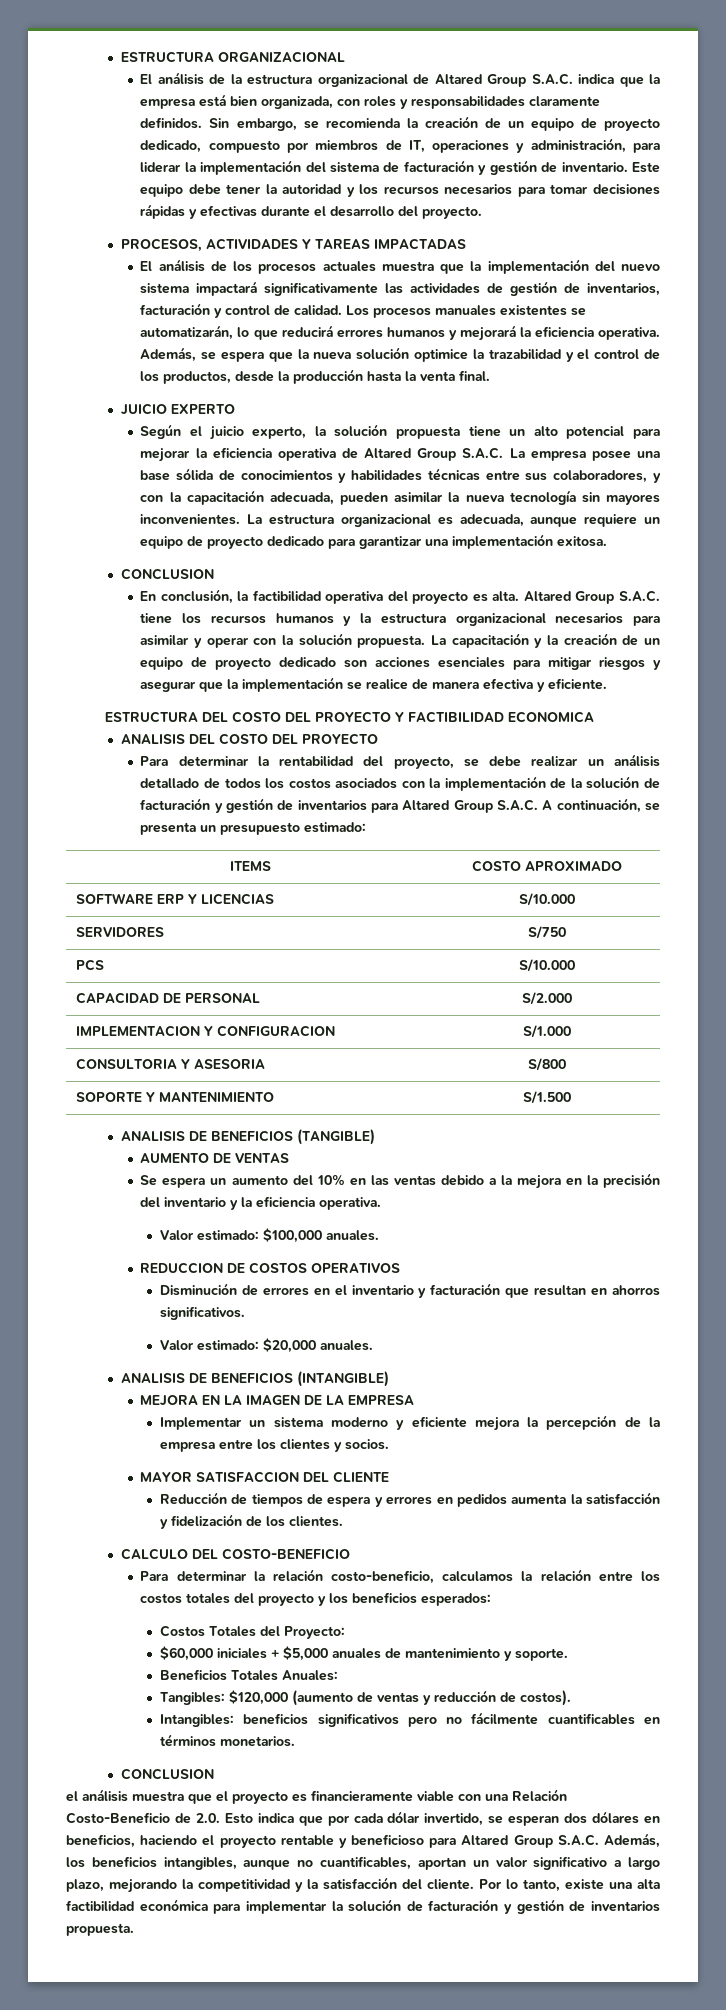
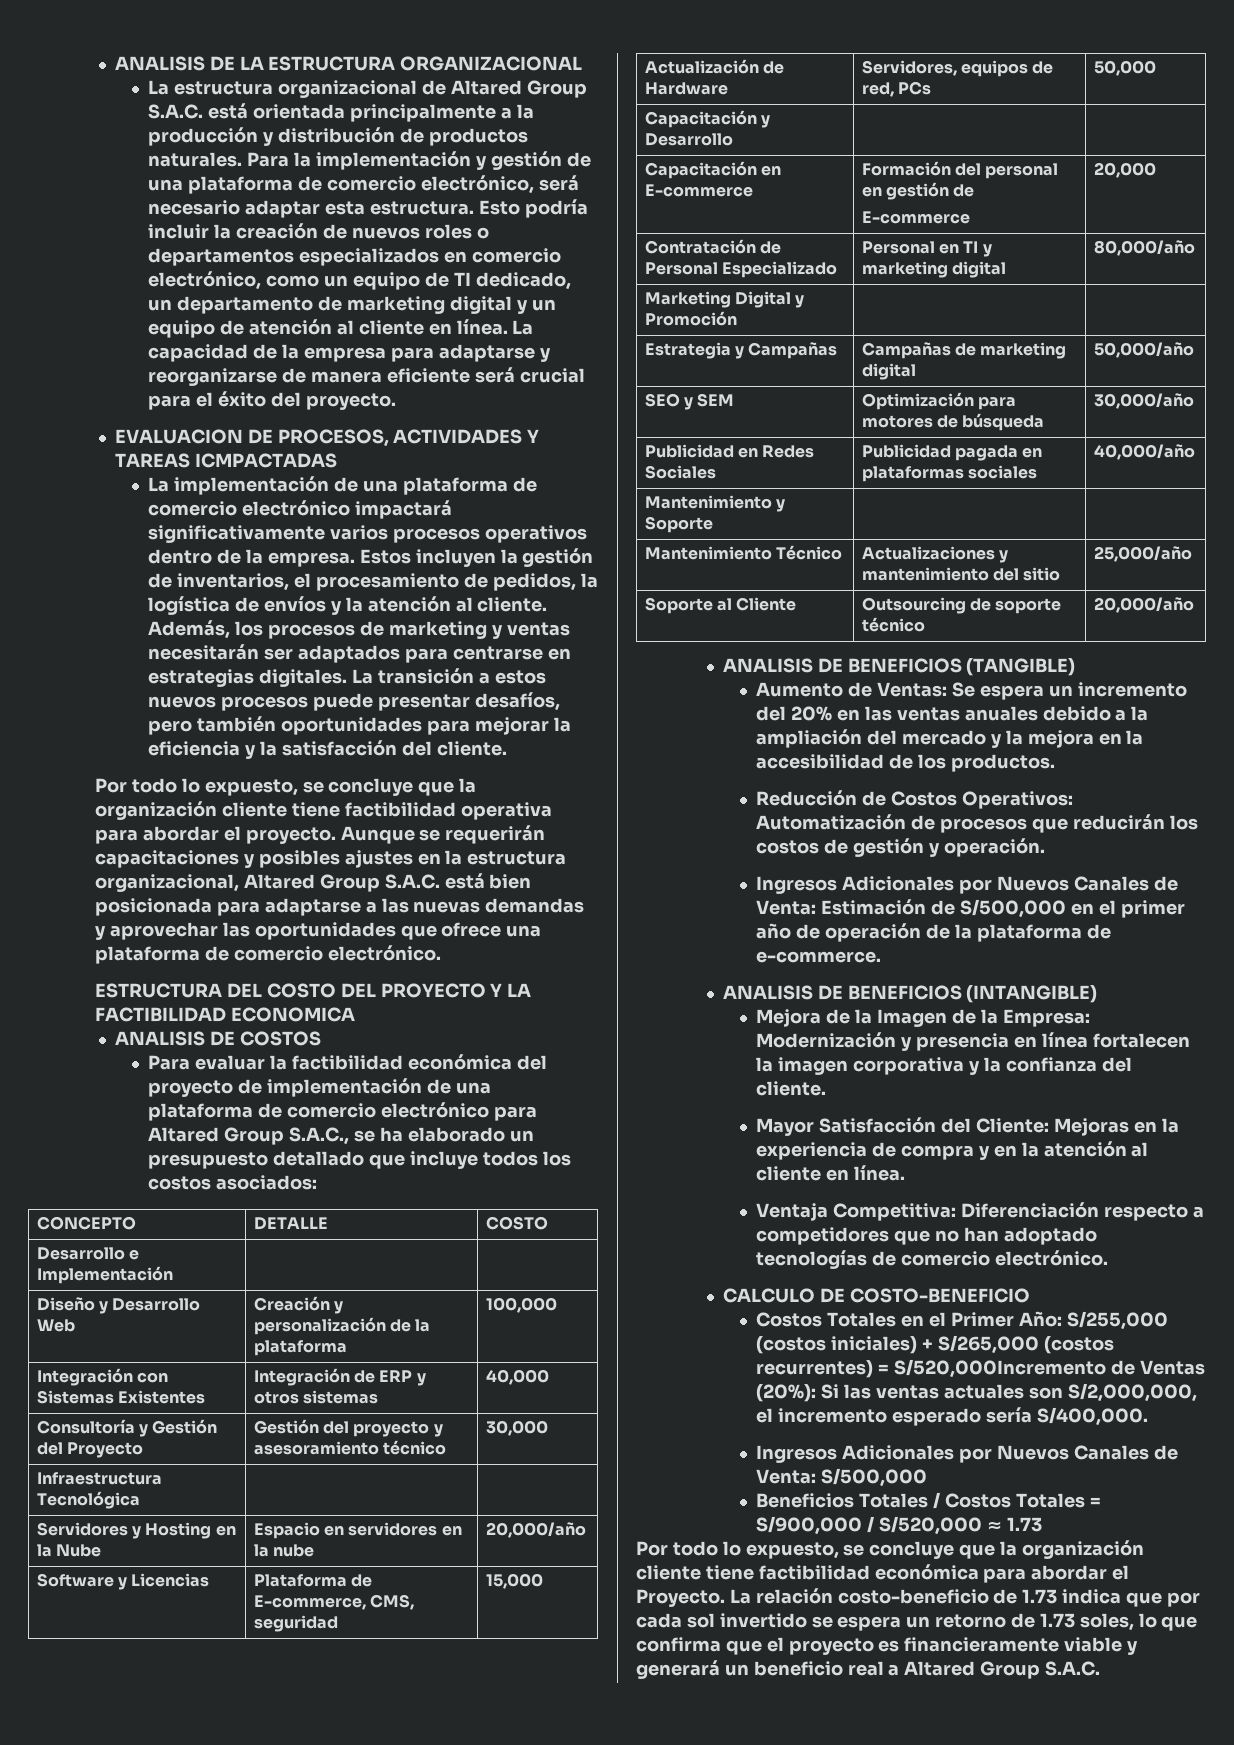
- ESTRUCTURA ORGANIZACIONAL
+ ANALISIS DE LA ESTRUCTURA ORGANIZACIONAL
- El análisis de la estructura organizacional de Altared Group S.A.C. indica que la empresa está bien organizada, con roles y responsabilidades claramente definidos. Sin embargo, se recomienda la creación de un equipo de proyecto dedicado, compuesto por miembros de IT, operaciones y administración, para liderar la implementación del sistema de facturación y gestión de inventario. Este equipo debe tener la autoridad y los recursos necesarios para tomar decisiones rápidas y efectivas durante el desarrollo del proyecto.
+ La estructura organizacional de Altared Group S.A.C. está orientada principalmente a la producción y distribución de productos naturales. Para la implementación y gestión de una plataforma de comercio electrónico, será necesario adaptar esta estructura. Esto podría incluir la creación de nuevos roles o departamentos especializados en comercio electrónico, como un equipo de TI dedicado, un departamento de marketing digital y un equipo de atención al cliente en línea. La capacidad de la empresa para adaptarse y reorganizarse de manera eficiente será crucial para el éxito del proyecto.
- PROCESOS, ACTIVIDADES Y TAREAS IMPACTADAS
- El análisis de los procesos actuales muestra que la implementación del nuevo sistema impactará significativamente las actividades de gestión de inventarios, facturación y control de calidad. Los procesos manuales existentes se automatizarán, lo que reducirá errores humanos y mejorará la eficiencia operativa. Además, se espera que la nueva solución optimice la trazabilidad y el control de los productos, desde la producción hasta la venta final.
- JUICIO EXPERTO
- Según el juicio experto, la solución propuesta tiene un alto potencial para mejorar la eficiencia operativa de Altared Group S.A.C. La empresa posee una base sólida de conocimientos y habilidades técnicas entre sus colaboradores, y con la capacitación adecuada, pueden asimilar la nueva tecnología sin mayores inconvenientes. La estructura organizacional es adecuada, aunque requiere un equipo de proyecto dedicado para garantizar una implementación exitosa.
- CONCLUSION
- En conclusión, la factibilidad operativa del proyecto es alta. Altared Group S.A.C. tiene los recursos humanos y la estructura organizacional necesarios para asimilar y operar con la solución propuesta. La capacitación y la creación de un equipo de proyecto dedicado son acciones esenciales para mitigar riesgos y asegurar que la implementación se realice de manera efectiva y eficiente.
+ EVALUACION DE PROCESOS, ACTIVIDADES Y TAREAS ICMPACTADAS
+ La implementación de una plataforma de comercio electrónico impactará significativamente varios procesos operativos dentro de la empresa. Estos incluyen la gestión de inventarios, el procesamiento de pedidos, la logística de envíos y la atención al cliente. Además, los procesos de marketing y ventas necesitarán ser adaptados para centrarse en estrategias digitales. La transición a estos nuevos procesos puede presentar desafíos, pero también oportunidades para mejorar la eficiencia y la satisfacción del cliente.
+ Por todo lo expuesto, se concluye que la organización cliente tiene factibilidad operativa para abordar el proyecto. Aunque se requerirán capacitaciones y posibles ajustes en la estructura organizacional, Altared Group S.A.C. está bien posicionada para adaptarse a las nuevas demandas y aprovechar las oportunidades que ofrece una plataforma de comercio electrónico.
- ESTRUCTURA DEL COSTO DEL PROYECTO Y FACTIBILIDAD ECONOMICA
+ ESTRUCTURA DEL COSTO DEL PROYECTO Y LA FACTIBILIDAD ECONOMICA
- ANALISIS DEL COSTO DEL PROYECTO
- Para determinar la rentabilidad del proyecto, se debe realizar un análisis detallado de todos los costos asociados con la implementación de la solución de facturación y gestión de inventarios para Altared Group S.A.C. A continuación, se presenta un presupuesto estimado:
- ITEMS | COSTO APROXIMADO
- SOFTWARE ERP Y LICENCIAS | S/10.000
- SERVIDORES | S/750
- PCS | S/10.000
- CAPACIDAD DE PERSONAL | S/2.000
- IMPLEMENTACION Y CONFIGURACION | S/1.000
- CONSULTORIA Y ASESORIA | S/800
- SOPORTE Y MANTENIMIENTO | S/1.500
+ ANALISIS DE COSTOS
+ Para evaluar la factibilidad económica del proyecto de implementación de una plataforma de comercio electrónico para Altared Group S.A.C., se ha elaborado un presupuesto detallado que incluye todos los costos asociados:
+ CONCEPTO | DETALLE | COSTO
+ Desarrollo e Implementación | |
+ Diseño y Desarrollo Web | Creación y personalización de la plataforma | 100,000
+ Integración con Sistemas Existentes | Integración de ERP y otros sistemas | 40,000
+ Consultoría y Gestión del Proyecto | Gestión del proyecto y asesoramiento técnico | 30,000
+ Infraestructura Tecnológica | |
+ Servidores y Hosting en la Nube | Espacio en servidores en la nube | 20,000/año
+ Software y Licencias | Plataforma de E-commerce, CMS, seguridad | 15,000
+ Actualización de Hardware | Servidores, equipos de red, PCs | 50,000
+ Capacitación y Desarrollo | |
+ Capacitación en E-commerce | Formación del personal en gestión de
+ E-commerce | 20,000
+ Contratación de Personal Especializado | Personal en TI y marketing digital | 80,000/año
+ Marketing Digital y Promoción | |
+ Estrategia y Campañas | Campañas de marketing digital | 50,000/año
+ SEO y SEM | Optimización para motores de búsqueda | 30,000/año
+ Publicidad en Redes Sociales | Publicidad pagada en plataformas sociales | 40,000/año
+ Mantenimiento y Soporte | |
+ Mantenimiento Técnico | Actualizaciones y mantenimiento del sitio | 25,000/año
+ Soporte al Cliente | Outsourcing de soporte técnico | 20,000/año
  ANALISIS DE BENEFICIOS (TANGIBLE)
- AUMENTO DE VENTAS
- Se espera un aumento del 10% en las ventas debido a la mejora en la precisión del inventario y la eficiencia operativa.
- Valor estimado: $100,000 anuales.
- REDUCCION DE COSTOS OPERATIVOS
- Disminución de errores en el inventario y facturación que resultan en ahorros significativos.
- Valor estimado: $20,000 anuales.
+ Aumento de Ventas: Se espera un incremento del 20% en las ventas anuales debido a la ampliación del mercado y la mejora en la accesibilidad de los productos.
+ Reducción de Costos Operativos: Automatización de procesos que reducirán los costos de gestión y operación.
+ Ingresos Adicionales por Nuevos Canales de Venta: Estimación de S/500,000 en el primer año de operación de la plataforma de e-commerce.
  ANALISIS DE BENEFICIOS (INTANGIBLE)
- MEJORA EN LA IMAGEN DE LA EMPRESA
- Implementar un sistema moderno y eficiente mejora la percepción de la empresa entre los clientes y socios.
- MAYOR SATISFACCION DEL CLIENTE
- Reducción de tiempos de espera y errores en pedidos aumenta la satisfacción y fidelización de los clientes.
+ Mejora de la Imagen de la Empresa: Modernización y presencia en línea fortalecen la imagen corporativa y la confianza del cliente.
+ Mayor Satisfacción del Cliente: Mejoras en la experiencia de compra y en la atención al cliente en línea.
+ Ventaja Competitiva: Diferenciación respecto a competidores que no han adoptado tecnologías de comercio electrónico.
- CALCULO DEL COSTO-BENEFICIO
+ CALCULO DE COSTO-BENEFICIO
- Para determinar la relación costo-beneficio, calculamos la relación entre los costos totales del proyecto y los beneficios esperados:
- Costos Totales del Proyecto:
- $60,000 iniciales + $5,000 anuales de mantenimiento y soporte.
- Beneficios Totales Anuales:
- Tangibles: $120,000 (aumento de ventas y reducción de costos).
- Intangibles: beneficios significativos pero no fácilmente cuantificables en términos monetarios.
- CONCLUSION
- el análisis muestra que el proyecto es financieramente viable con una Relación Costo-Beneficio de 2.0. Esto indica que por cada dólar invertido, se esperan dos dólares en beneficios, haciendo el proyecto rentable y beneficioso para Altared Group S.A.C. Además, los beneficios intangibles, aunque no cuantificables, aportan un valor significativo a largo plazo, mejorando la competitividad y la satisfacción del cliente. Por lo tanto, existe una alta factibilidad económica para implementar la solución de facturación y gestión de inventarios propuesta.
+ Costos Totales en el Primer Año: S/255,000 (costos iniciales) + S/265,000 (costos recurrentes) = S/520,000Incremento de Ventas (20%): Si las ventas actuales son S/2,000,000, el incremento esperado sería S/400,000.
+ Ingresos Adicionales por Nuevos Canales de Venta: S/500,000
+ Beneficios Totales / Costos Totales = S/900,000 / S/520,000 ≈ 1.73
+ Por todo lo expuesto, se concluye que la organización cliente tiene factibilidad económica para abordar el Proyecto. La relación costo-beneficio de 1.73 indica que por cada sol invertido se espera un retorno de 1.73 soles, lo que confirma que el proyecto es financieramente viable y generará un beneficio real a Altared Group S.A.C.

